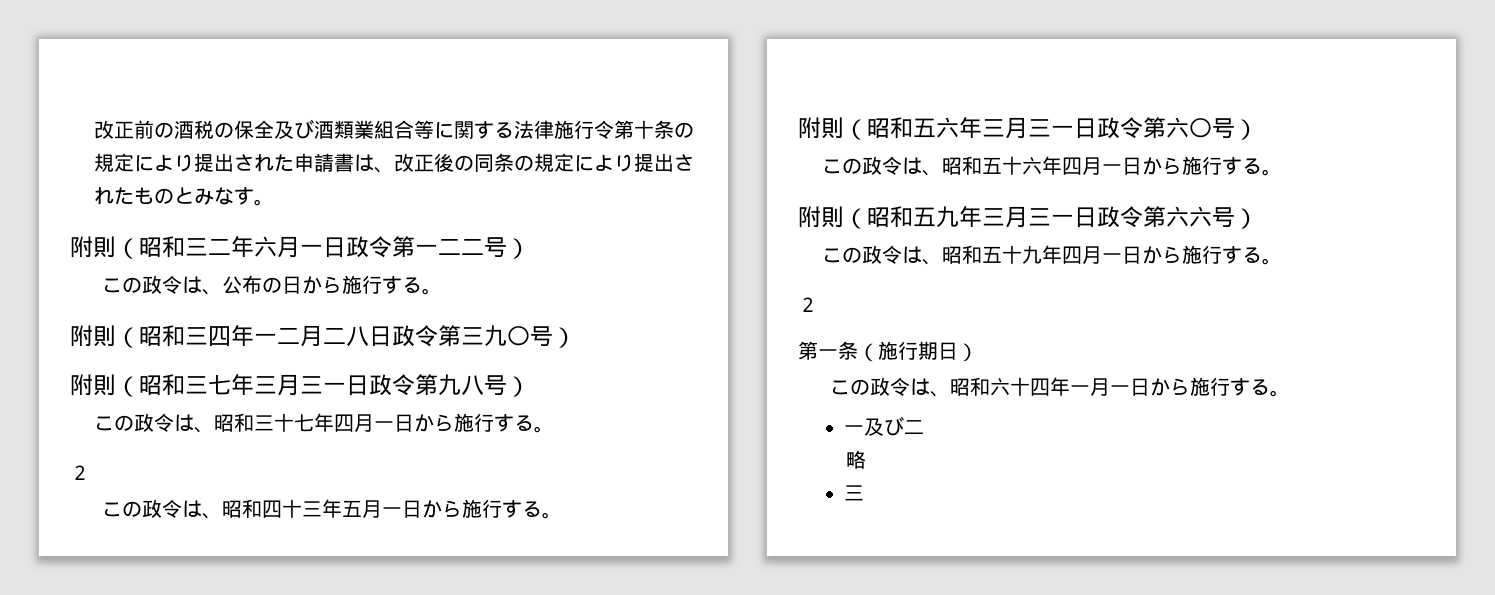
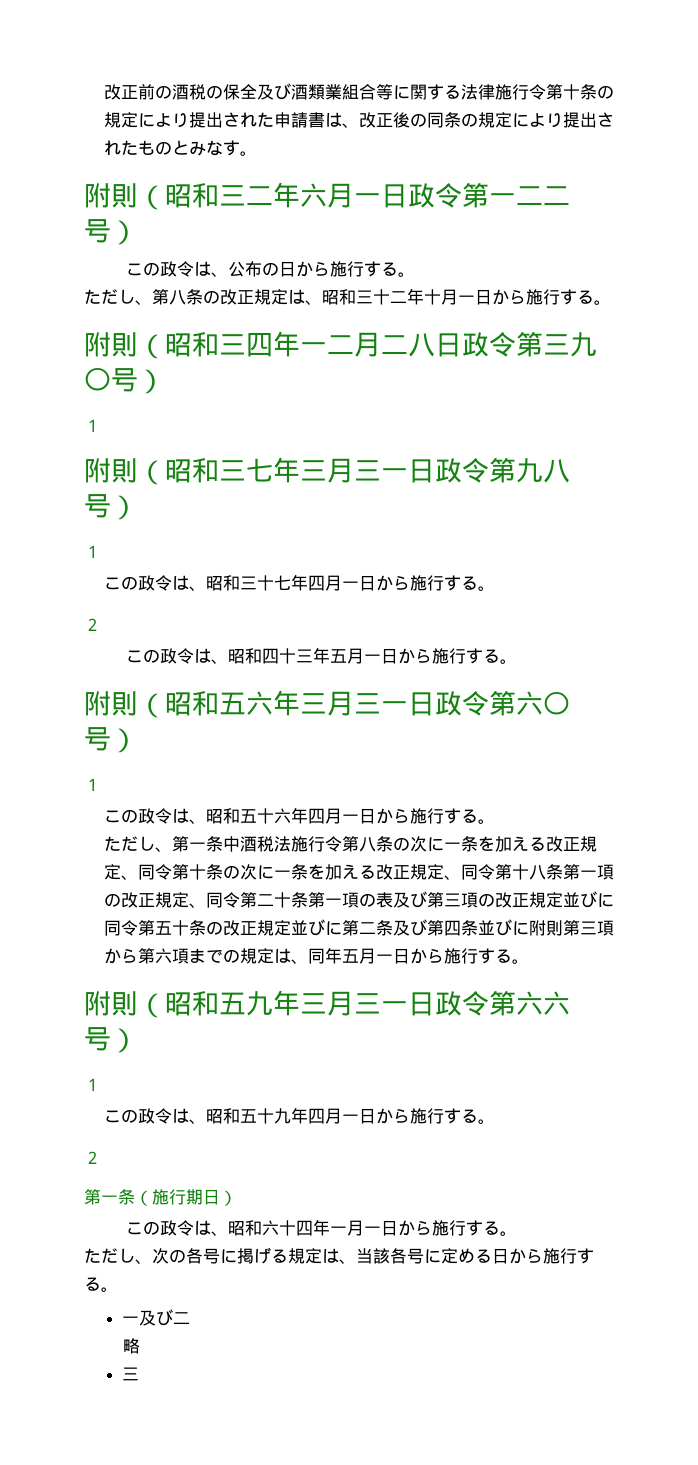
+ ただし、第八条の改正規定は、昭和三十二年十月一日から施行する。
  附則（昭和三四年一二月二八日政令第三九〇号）
+ １
  附則（昭和三七年三月三一日政令第九八号）
+ １
  附則（昭和五六年三月三一日政令第六〇号）
+ １
+ ただし、第一条中酒税法施行令第八条の次に一条を加える改正規定、同令第十条の次に一条を加える改正規定、同令第十八条第一項の改正規定、同令第二十条第一項の表及び第三項の改正規定並びに同令第五十条の改正規定並びに第二条及び第四条並びに附則第三項から第六項までの規定は、同年五月一日から施行する。
  附則（昭和五九年三月三一日政令第六六号）
+ １
+ ただし、次の各号に掲げる規定は、当該各号に定める日から施行する。

